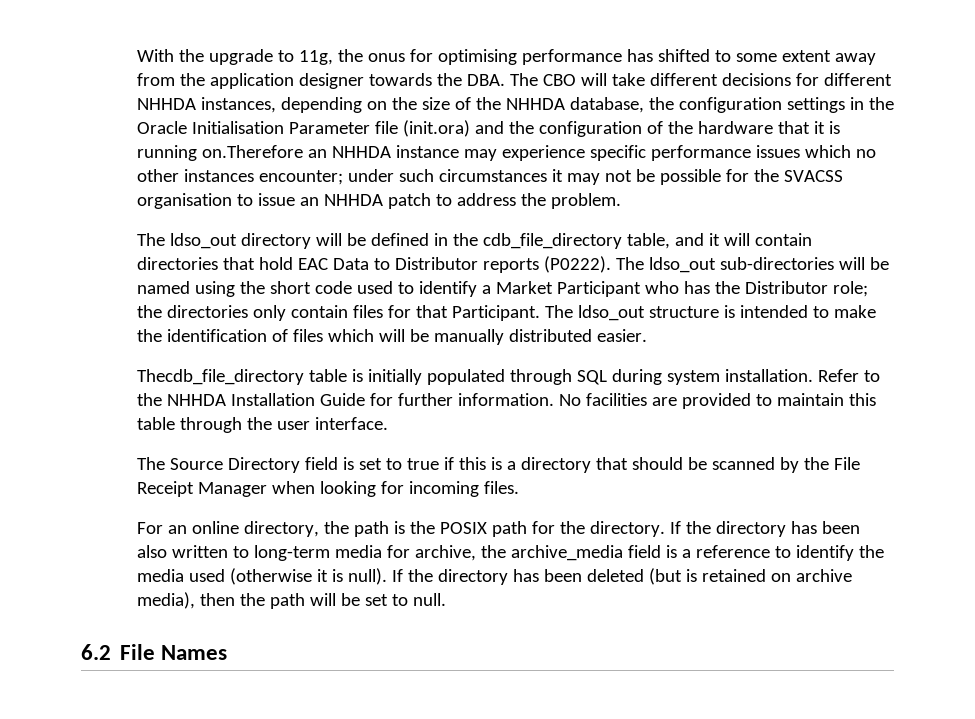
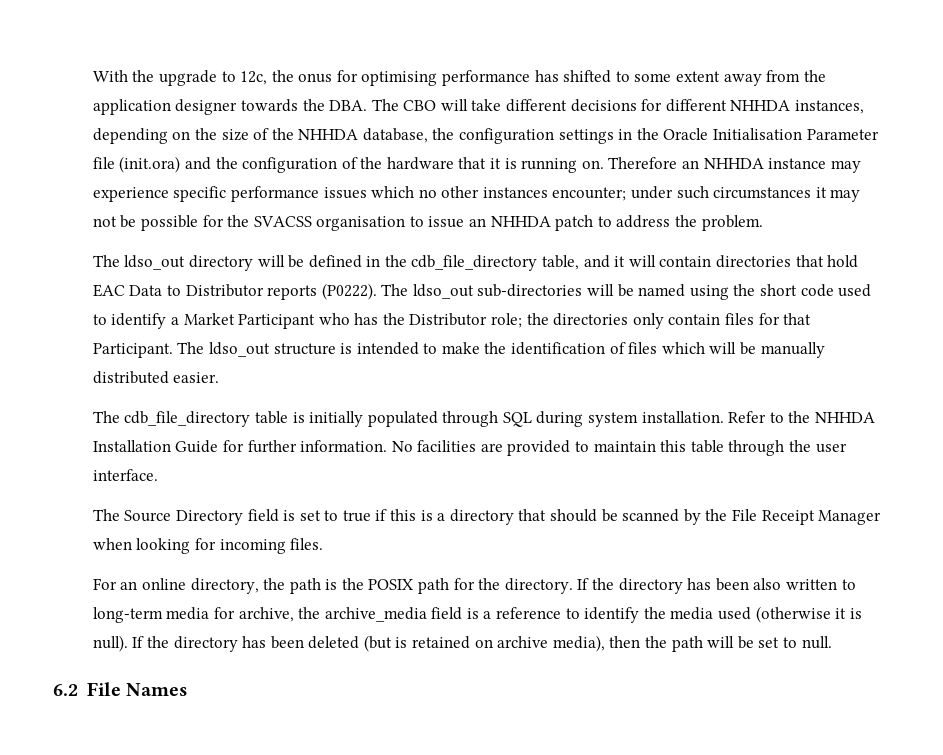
- With the upgrade to 11g, the onus for optimising performance has shifted to some extent away from the application designer towards the DBA. The CBO will take different decisions for different NHHDA instances, depending on the size of the NHHDA database, the configuration settings in the Oracle Initialisation Parameter file (init.ora) and the configuration of the hardware that it is running on.Therefore an NHHDA instance may experience specific performance issues which no other instances encounter;
+ With the upgrade to 12c, the onus for optimising performance has shifted to some extent away from the application designer towards the DBA. The CBO will take different decisions for different NHHDA instances, depending on the size of the NHHDA database, the configuration settings in the Oracle Initialisation Parameter file (init.ora) and the configuration of the hardware that it is running on. Therefore an NHHDA instance may experience specific performance issues which no other instances encounter;
- Thecdb_file_directory table is initially populated through SQL during system installation.
+ The cdb_file_directory table is initially populated through SQL during system installation.

